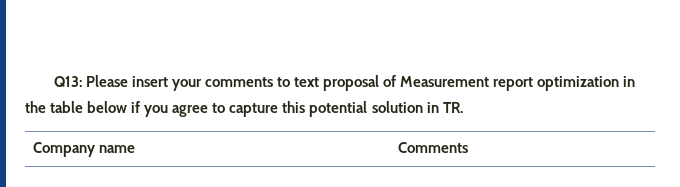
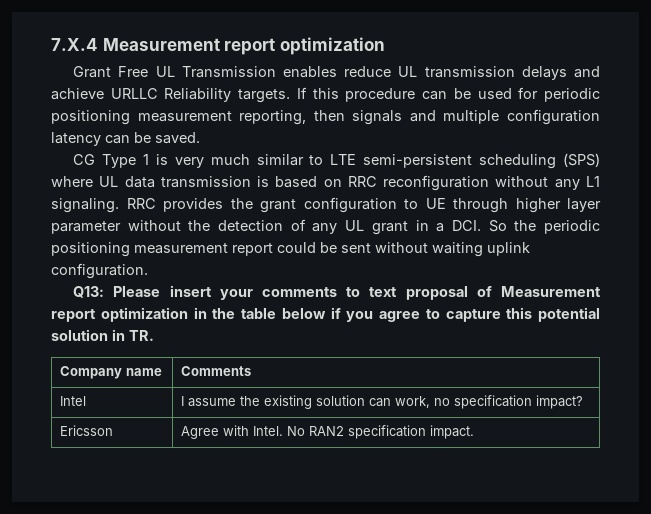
+ 7.X.4 Measurement report optimization
+ Grant Free UL Transmission enables reduce UL transmission delays and achieve URLLC Reliability targets. If this procedure can be used for periodic positioning measurement reporting, then signals and multiple configuration latency can be saved.
+ CG Type 1 is very much similar to LTE semi-persistent scheduling (SPS) where UL data transmission is based on RRC reconfiguration without any L1 signaling. RRC provides the grant configuration to UE through higher layer parameter without the detection of any UL grant in a DCI. So the periodic positioning measurement report could be sent without waiting uplink configuration.
+ Intel | I assume the existing solution can work, no specification impact?
+ Ericsson | Agree with Intel. No RAN2 specification impact.

